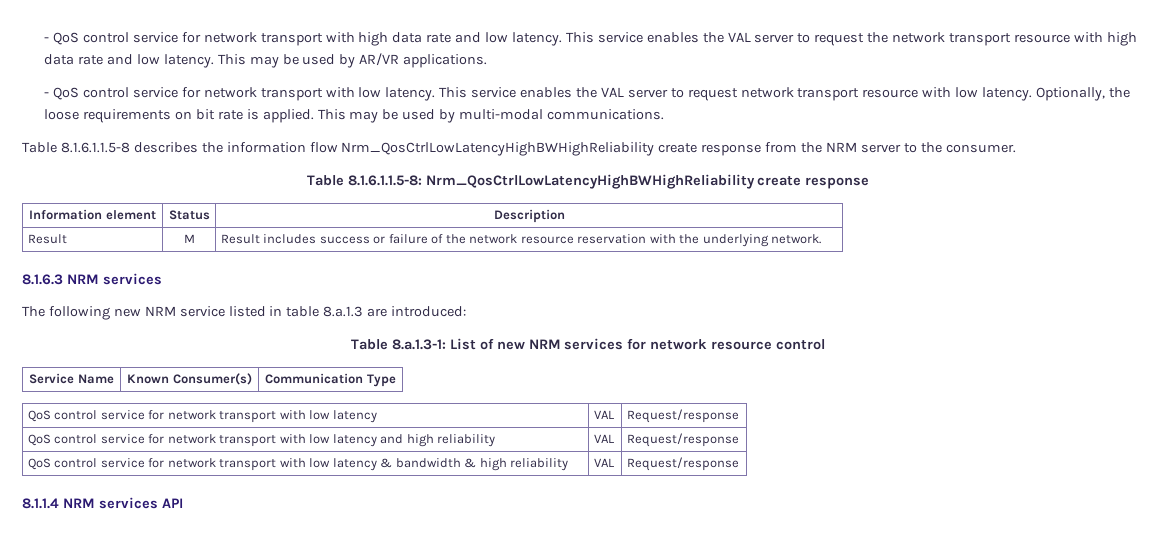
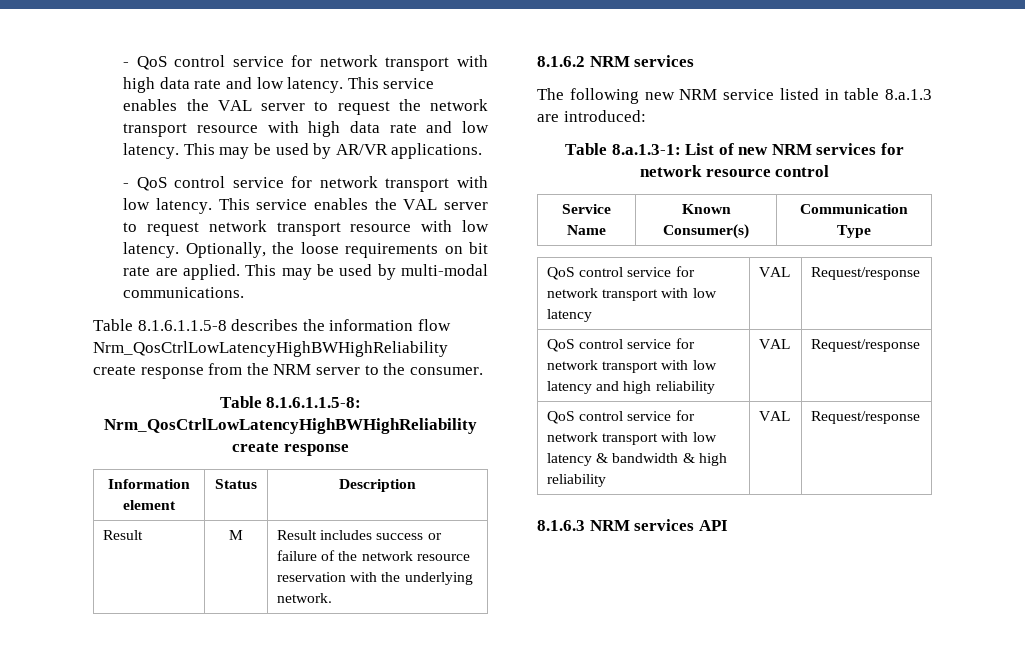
- Optionally, the loose requirements on bit rate is applied.
+ Optionally, the loose requirements on bit rate are applied.
- 8.1.6.3 NRM services
+ 8.1.6.2 NRM services
- 8.1.1.4 NRM services API
+ 8.1.6.3 NRM services API

